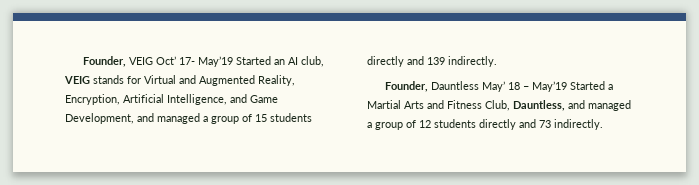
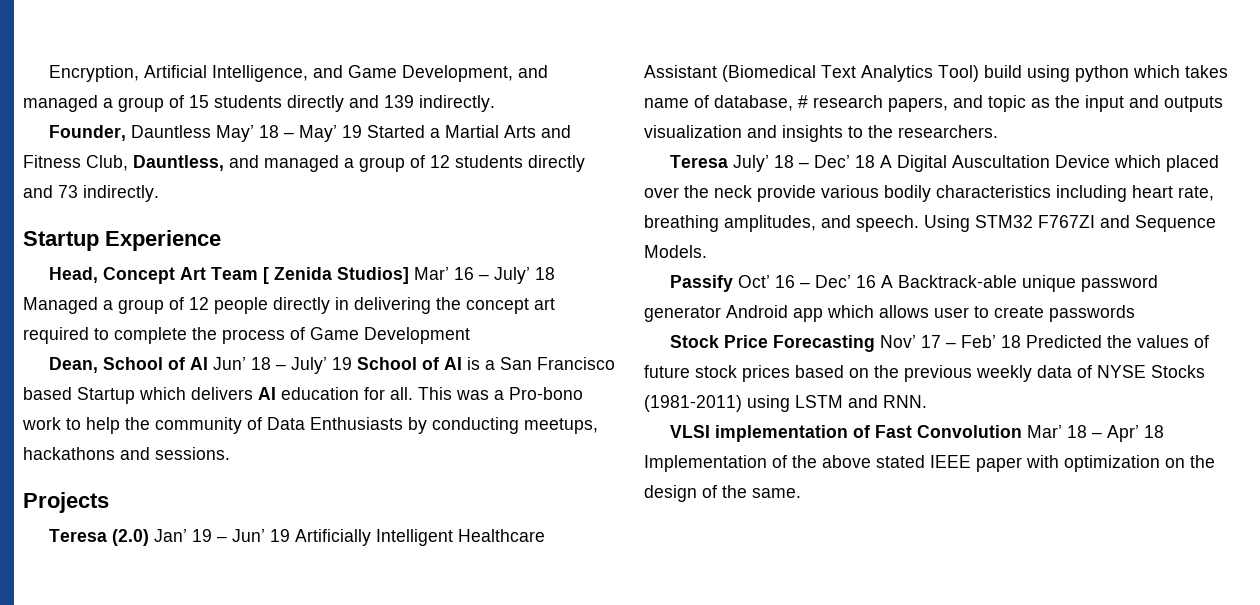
- Founder, VEIG Oct’ 17- May’19 Started an AI club, VEIG stands for Virtual and Augmented Reality, Encryption, Artificial Intelligence, and Game Development, and managed a group of 15 students directly and 139 indirectly.
+ Encryption, Artificial Intelligence, and Game Development, and managed a group of 15 students directly and 139 indirectly.
- Founder, Dauntless May’ 18 – May’19 Started a Martial Arts and Fitness Club, Dauntless, and managed a group of 12 students directly and 73 indirectly.
+ Founder, Dauntless May’ 18 – May’ 19 Started a Martial Arts and Fitness Club, Dauntless, and managed a group of 12 students directly and 73 indirectly.
+ Startup Experience
+ Head, Concept Art Team [ Zenida Studios] Mar’ 16 – July’ 18 Managed a group of 12 people directly in delivering the concept art required to complete the process of Game Development
+ Dean, School of AI Jun’ 18 – July’ 19 School of AI is a San Francisco based Startup which delivers AI education for all. This was a Pro-bono work to help the community of Data Enthusiasts by conducting meetups, hackathons and sessions.
+ Projects
+ Teresa (2.0) Jan’ 19 – Jun’ 19 Artificially Intelligent Healthcare Assistant (Biomedical Text Analytics Tool) build using python which takes name of database, # research papers, and topic as the input and outputs visualization and insights to the researchers.
+ Teresa July’ 18 – Dec’ 18 A Digital Auscultation Device which placed over the neck provide various bodily characteristics including heart rate, breathing amplitudes, and speech. Using STM32 F767ZI and Sequence Models.
+ Passify Oct’ 16 – Dec’ 16 A Backtrack-able unique password generator Android app which allows user to create passwords
+ Stock Price Forecasting Nov’ 17 – Feb’ 18 Predicted the values of future stock prices based on the previous weekly data of NYSE Stocks (1981-2011) using LSTM and RNN.
+ VLSI implementation of Fast Convolution Mar’ 18 – Apr’ 18 Implementation of the above stated IEEE paper with optimization on the design of the same.

